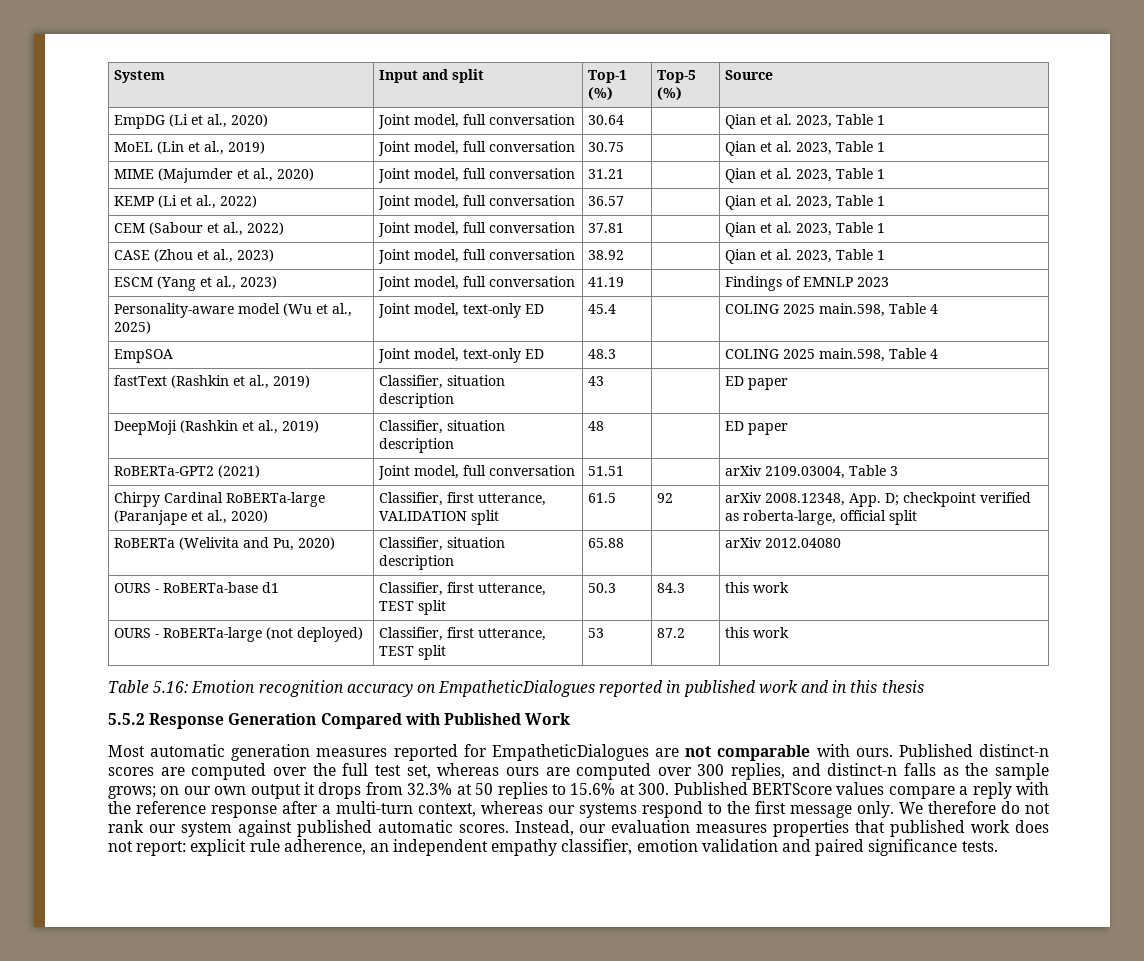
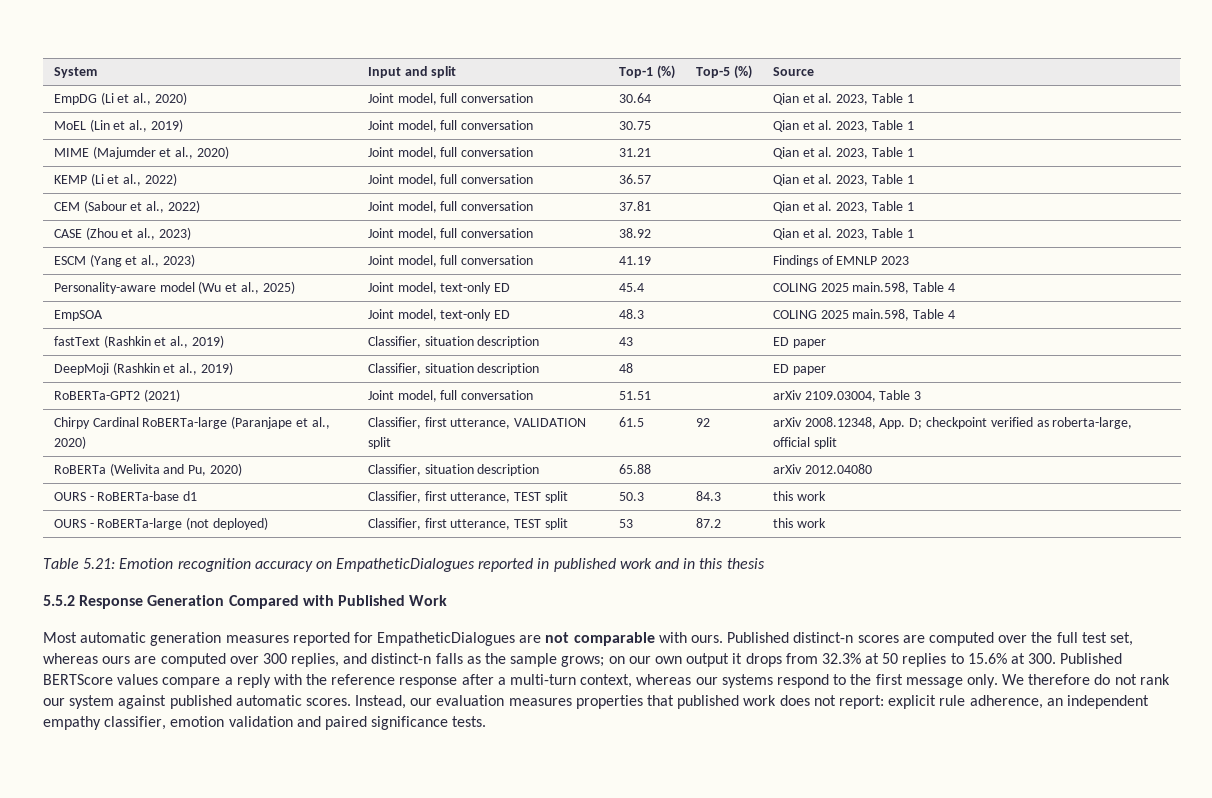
- Table 5.16: Emotion recognition accuracy on EmpatheticDialogues reported in published work and in this thesis
+ Table 5.21: Emotion recognition accuracy on EmpatheticDialogues reported in published work and in this thesis

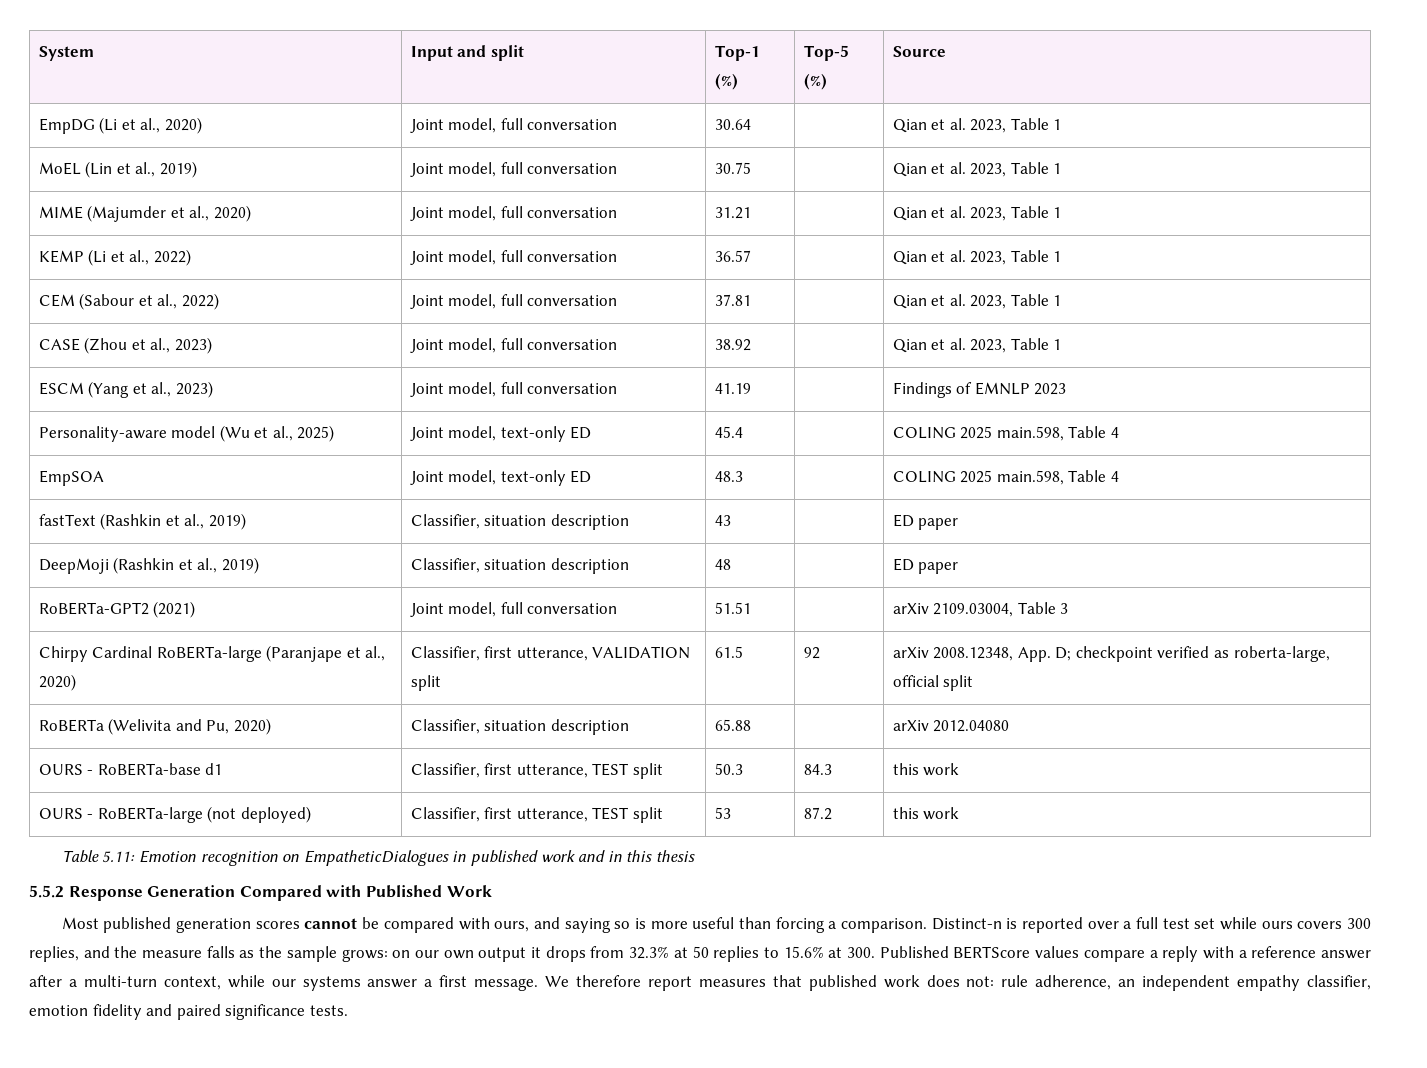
- Table 5.21: Emotion recognition accuracy on EmpatheticDialogues reported in published work and in this thesis
+ Table 5.11: Emotion recognition on EmpatheticDialogues in published work and in this thesis
- Most automatic generation measures reported for EmpatheticDialogues are not comparable with ours. Published distinct-n scores are computed over the full test set, whereas ours are computed over 300 replies, and distinct-n falls as the sample grows; on our own output it drops from 32.3% at 50 replies to 15.6% at 300. Published BERTScore values compare a reply with the reference response after a multi-turn context, whereas our systems respond to the first message only. We therefore do not rank our system against published automatic scores. Instead, our evaluation measures properties that published work does not report: explicit rule adherence, an independent empathy classifier, emotion validation and paired significance tests.
+ Most published generation scores cannot be compared with ours, and saying so is more useful than forcing a comparison. Distinct-n is reported over a full test set while ours covers 300 replies, and the measure falls as the sample grows: on our own output it drops from 32.3% at 50 replies to 15.6% at 300. Published BERTScore values compare a reply with a reference answer after a multi-turn context, while our systems answer a first message. We therefore report measures that published work does not: rule adherence, an independent empathy classifier, emotion fidelity and paired significance tests.

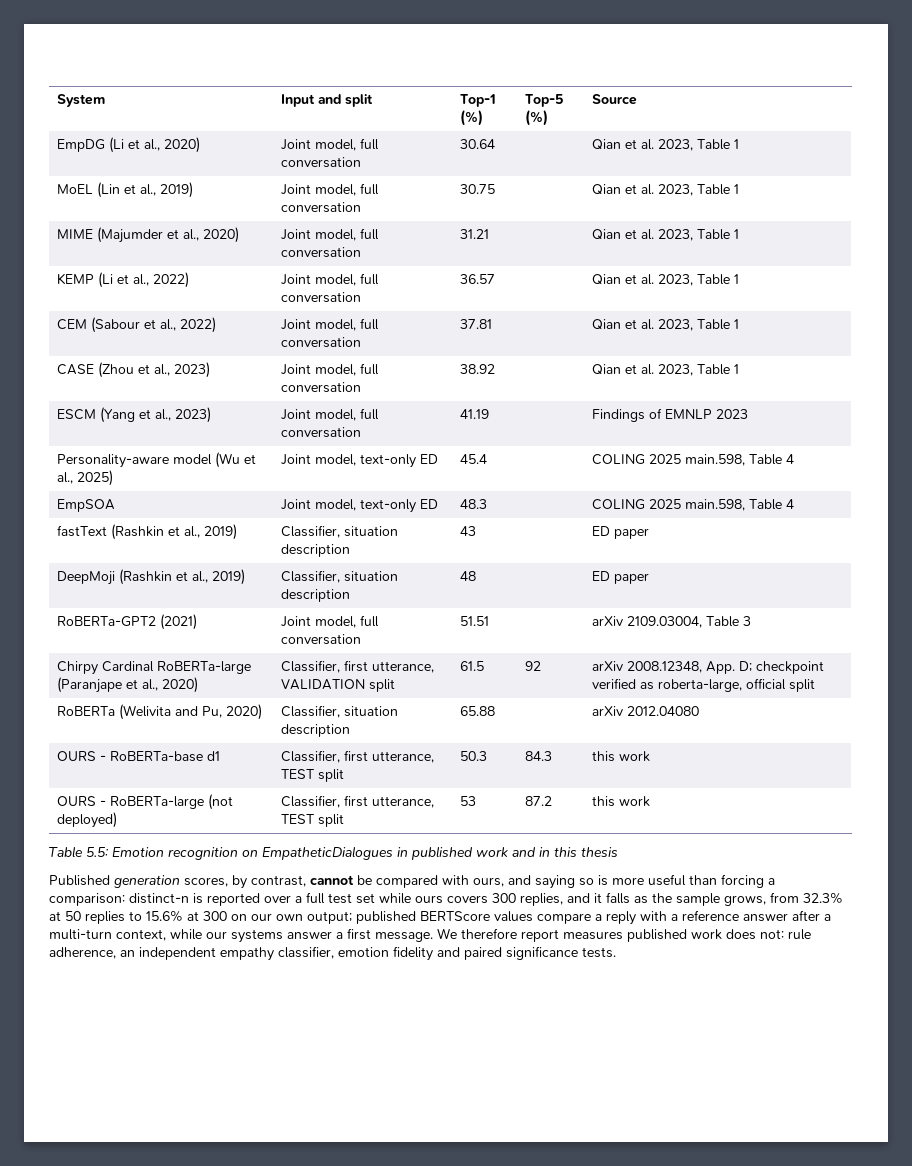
- Table 5.11: Emotion recognition on EmpatheticDialogues in published work and in this thesis
+ Table 5.5: Emotion recognition on EmpatheticDialogues in published work and in this thesis
- 5.5.2 Response Generation Compared with Published Work
- Most published generation scores cannot be compared with ours, and saying so is more useful than forcing a comparison. Distinct-n is reported over a full test set while ours covers 300 replies, and the measure falls as the sample grows: on our own output it drops from 32.3% at 50 replies to 15.6% at 300. Published BERTScore values compare a reply with a reference answer after a multi-turn context, while our systems answer a first message.
+ Published generation scores, by contrast, cannot be compared with ours, and saying so is more useful than forcing a comparison: distinct-n is reported over a full test set while ours covers 300 replies, and it falls as the sample grows, from 32.3% at 50 replies to 15.6% at 300 on our own output; published BERTScore values compare a reply with a reference answer after a multi-turn context, while our systems answer a first message.
- We therefore report measures that published work does not: rule adherence, an independent empathy classifier, emotion fidelity and paired significance tests.
+ We therefore report measures published work does not: rule adherence, an independent empathy classifier, emotion fidelity and paired significance tests.

